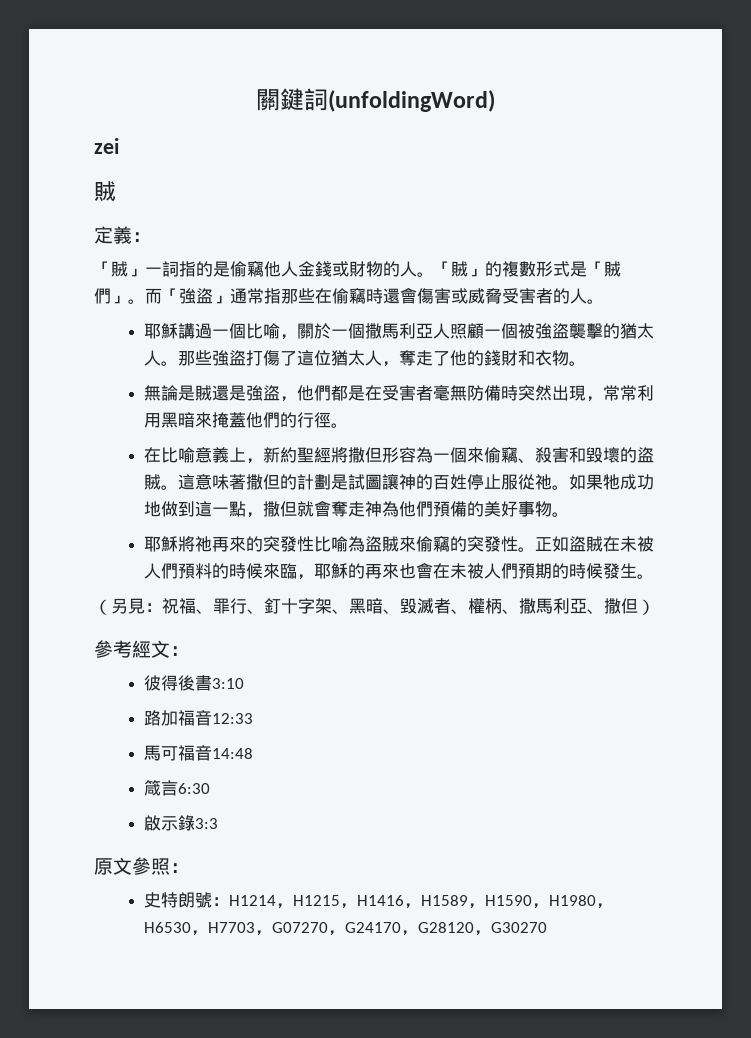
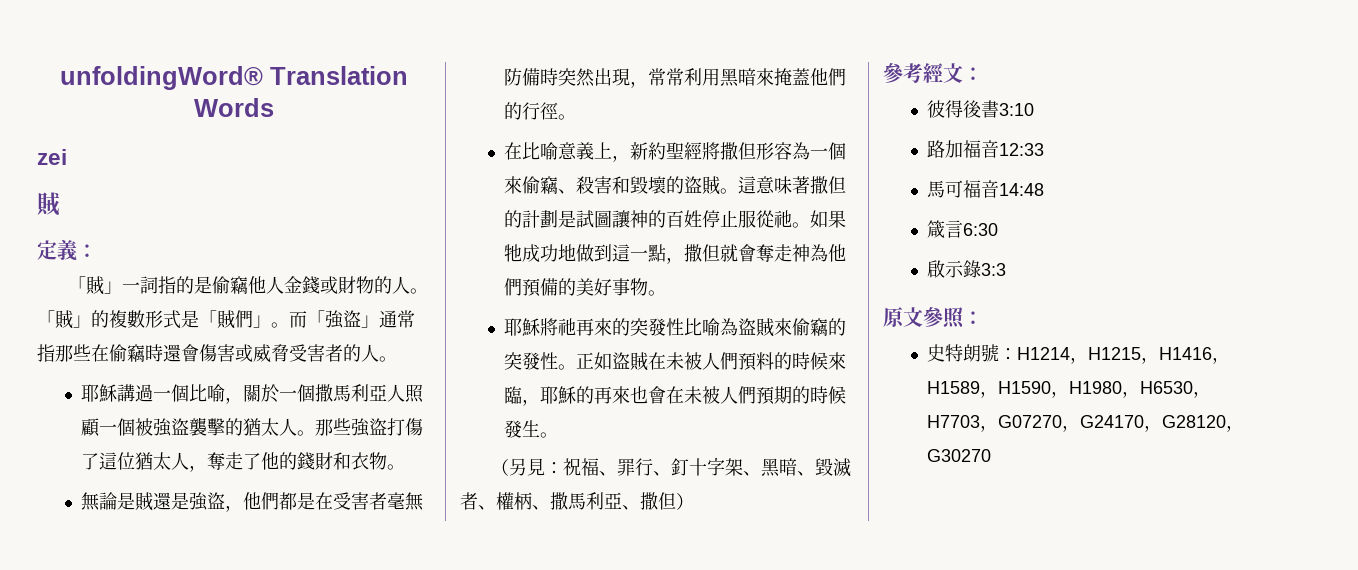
- 關鍵詞(unfoldingWord)
+ unfoldingWord® Translation Words

